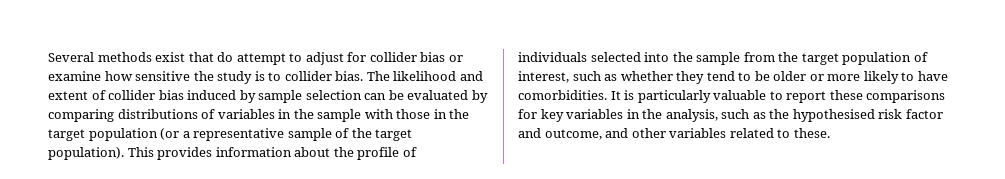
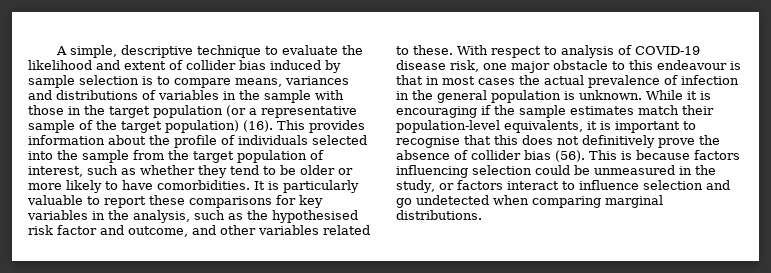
- Several methods exist that do attempt to adjust for collider bias or examine how sensitive the study is to collider bias. The likelihood and extent of collider bias induced by sample selection can be evaluated by comparing distributions of variables in the sample with those in the target population (or a representative sample of the target population).
+ A simple, descriptive technique to evaluate the likelihood and extent of collider bias induced by sample selection is to compare means, variances and distributions of variables in the sample with those in the target population (or a representative sample of the target population) (16).
+ With respect to analysis of COVID-19 disease risk, one major obstacle to this endeavour is that in most cases the actual prevalence of infection in the general population is unknown. While it is encouraging if the sample estimates match their population-level equivalents, it is important to recognise that this does not definitively prove the absence of collider bias (56). This is because factors influencing selection could be unmeasured in the study, or factors interact to influence selection and go undetected when comparing marginal distributions.

